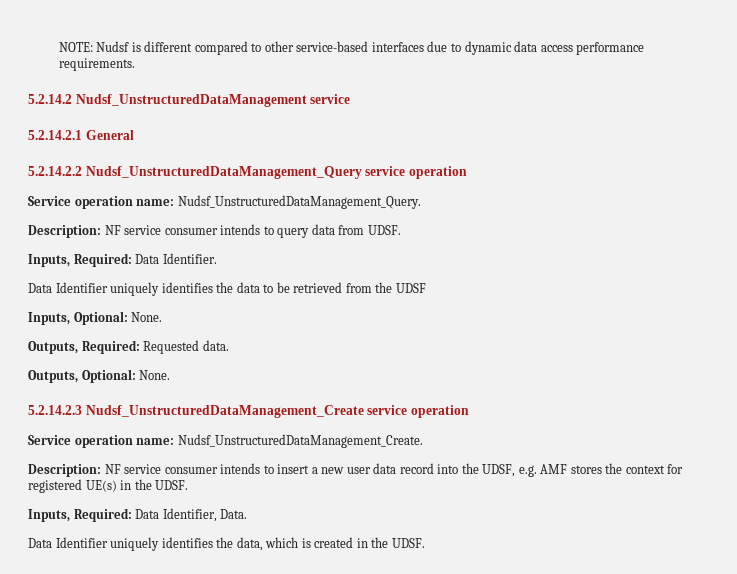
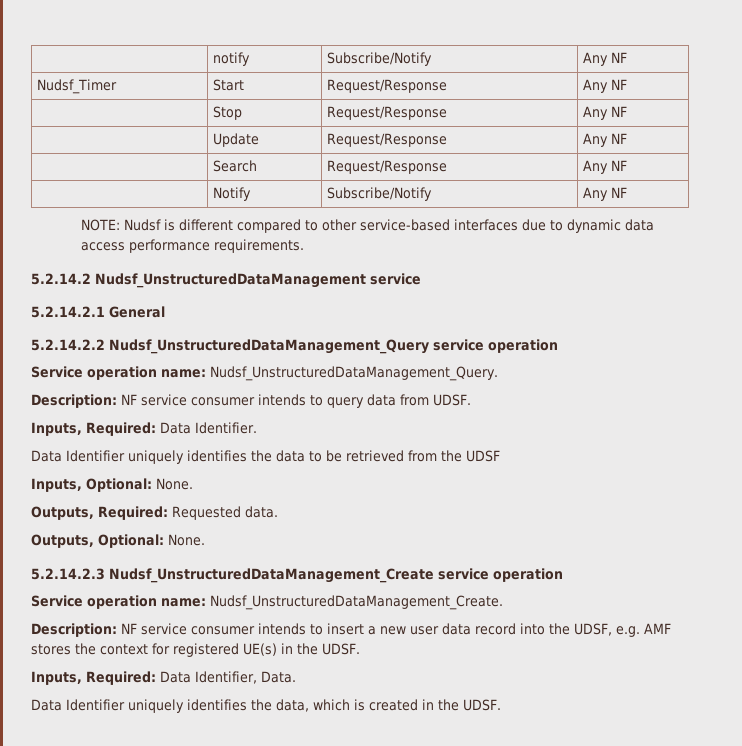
+ | notify | Subscribe/Notify | Any NF
+ Nudsf_Timer | Start | Request/Response | Any NF
+ | Stop | Request/Response | Any NF
+ | Update | Request/Response | Any NF
+ | Search | Request/Response | Any NF
+ | Notify | Subscribe/Notify | Any NF

